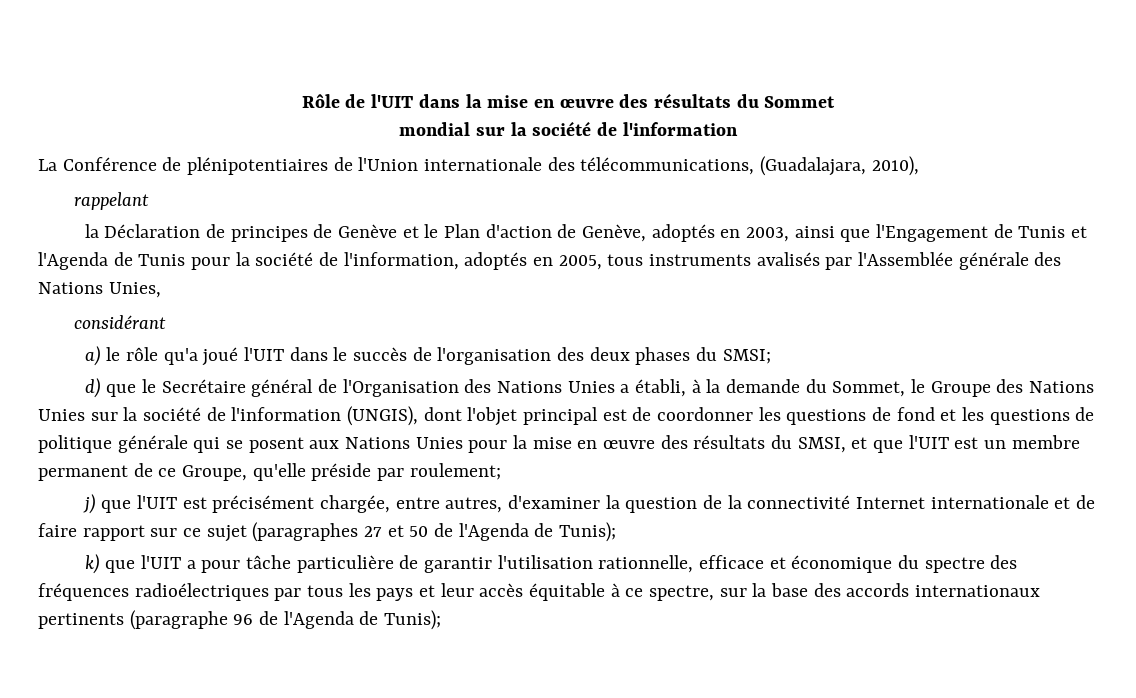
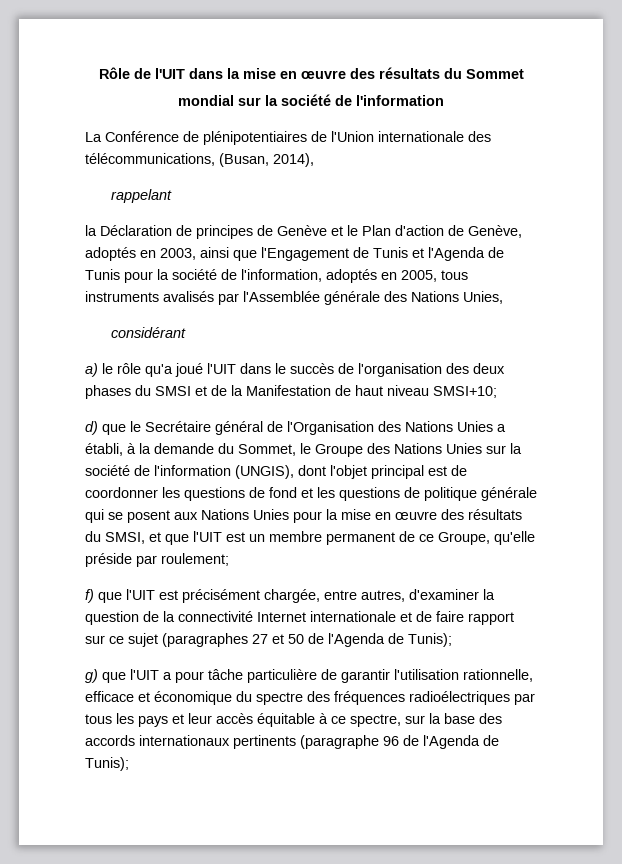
- La Conférence de plénipotentiaires de l'Union internationale des télécommunications, (Guadalajara, 2010),
+ La Conférence de plénipotentiaires de l'Union internationale des télécommunications, (Busan, 2014),
- a) le rôle qu'a joué l'UIT dans le succès de l'organisation des deux phases du SMSI;
+ a) le rôle qu'a joué l'UIT dans le succès de l'organisation des deux phases du SMSI et de la Manifestation de haut niveau SMSI+10;
- j) que l'UIT est précisément chargée, entre autres, d'examiner la question de la connectivité Internet internationale et de faire rapport sur ce sujet (paragraphes 27 et 50 de l'Agenda de Tunis);
+ f) que l'UIT est précisément chargée, entre autres, d'examiner la question de la connectivité Internet internationale et de faire rapport sur ce sujet (paragraphes 27 et 50 de l'Agenda de Tunis);
- k) que l'UIT a pour tâche particulière de garantir l'utilisation rationnelle, efficace et économique du spectre des fréquences radioélectriques par tous les pays et leur accès équitable à ce spectre, sur la base des accords internationaux pertinents (paragraphe 96 de l'Agenda de Tunis);
+ g) que l'UIT a pour tâche particulière de garantir l'utilisation rationnelle, efficace et économique du spectre des fréquences radioélectriques par tous les pays et leur accès équitable à ce spectre, sur la base des accords internationaux pertinents (paragraphe 96 de l'Agenda de Tunis);

